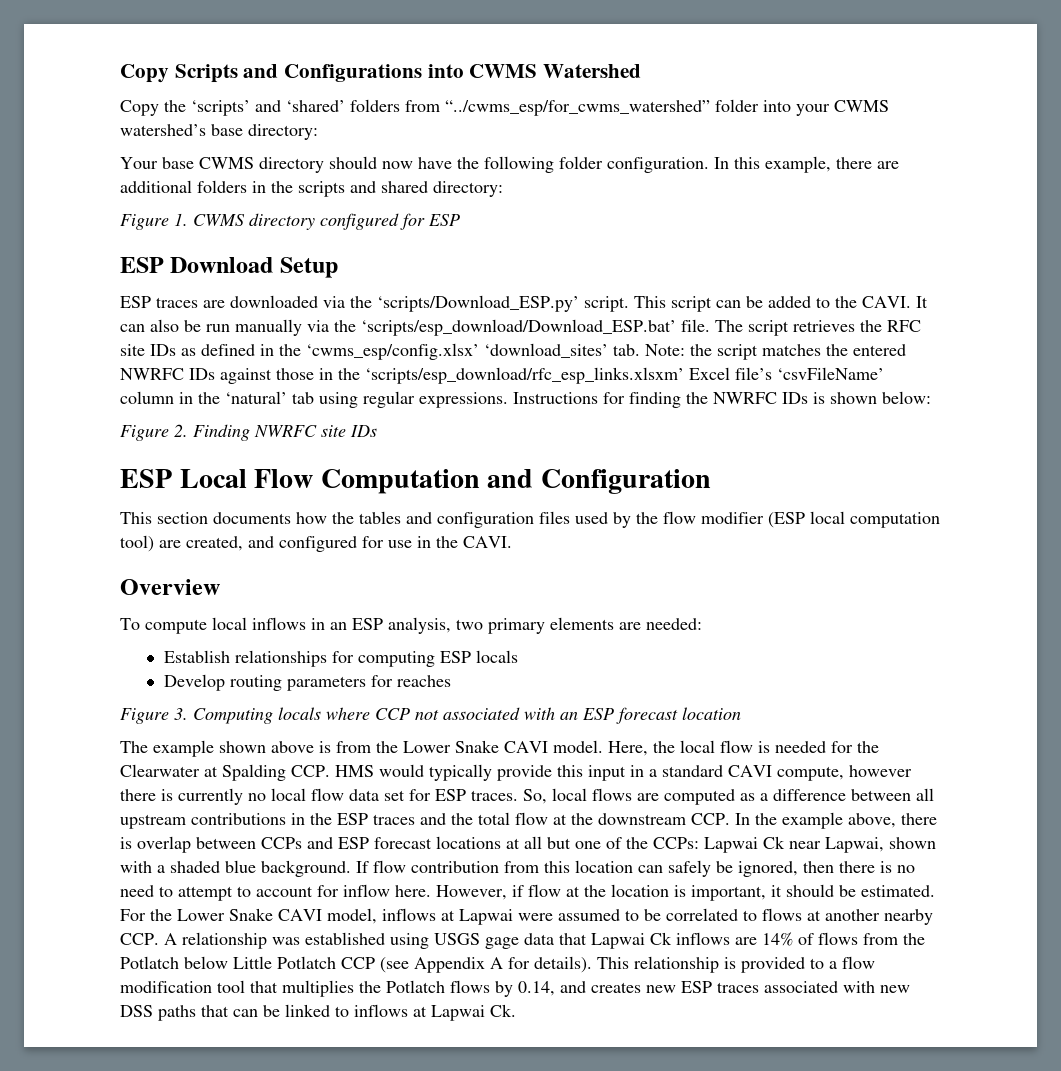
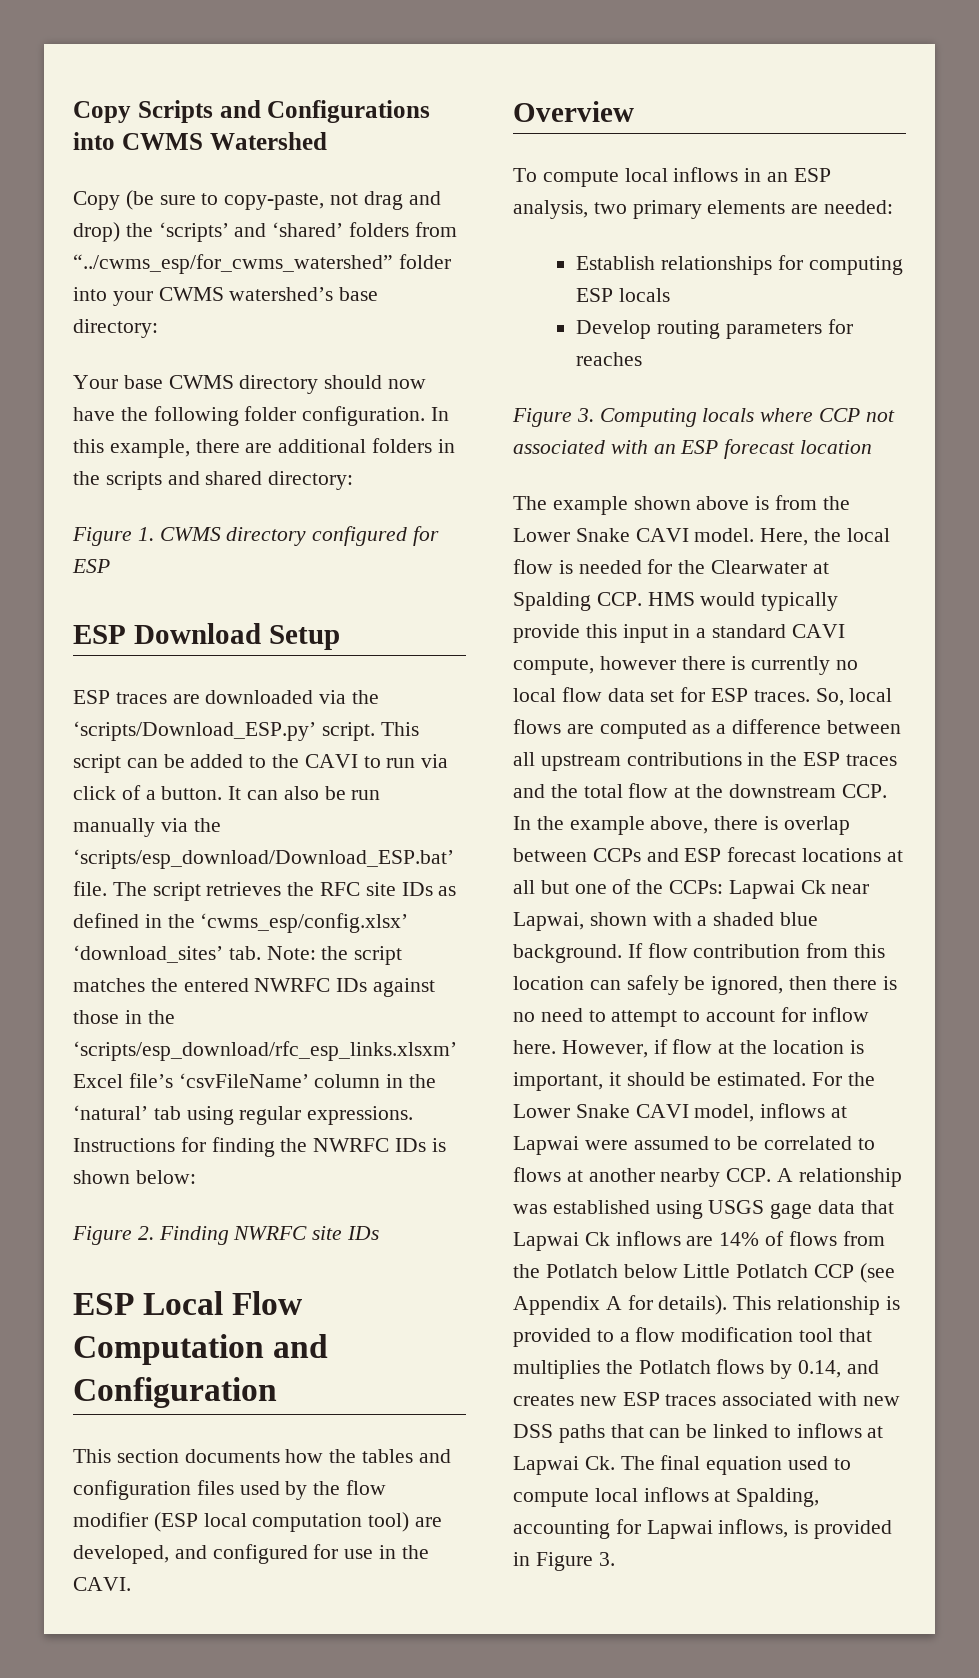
- Copy the ‘scripts’ and ‘shared’ folders from “../cwms_esp/for_cwms_watershed” folder into your CWMS watershed’s base directory:
+ Copy (be sure to copy-paste, not drag and drop) the ‘scripts’ and ‘shared’ folders from “../cwms_esp/for_cwms_watershed” folder into your CWMS watershed’s base directory:
- This script can be added to the CAVI.
+ This script can be added to the CAVI to run via click of a button.
- This section documents how the tables and configuration files used by the flow modifier (ESP local computation tool) are created, and configured for use in the CAVI.
+ This section documents how the tables and configuration files used by the flow modifier (ESP local computation tool) are developed, and configured for use in the CAVI.
- This relationship is provided to a flow modification tool that multiplies the Potlatch flows by 0.14, and creates new ESP traces associated with new DSS paths that can be linked to inflows at Lapwai Ck.
+ This relationship is provided to a flow modification tool that multiplies the Potlatch flows by 0.14, and creates new ESP traces associated with new DSS paths that can be linked to inflows at Lapwai Ck. The final equation used to compute local inflows at Spalding, accounting for Lapwai inflows, is provided in Figure 3.

